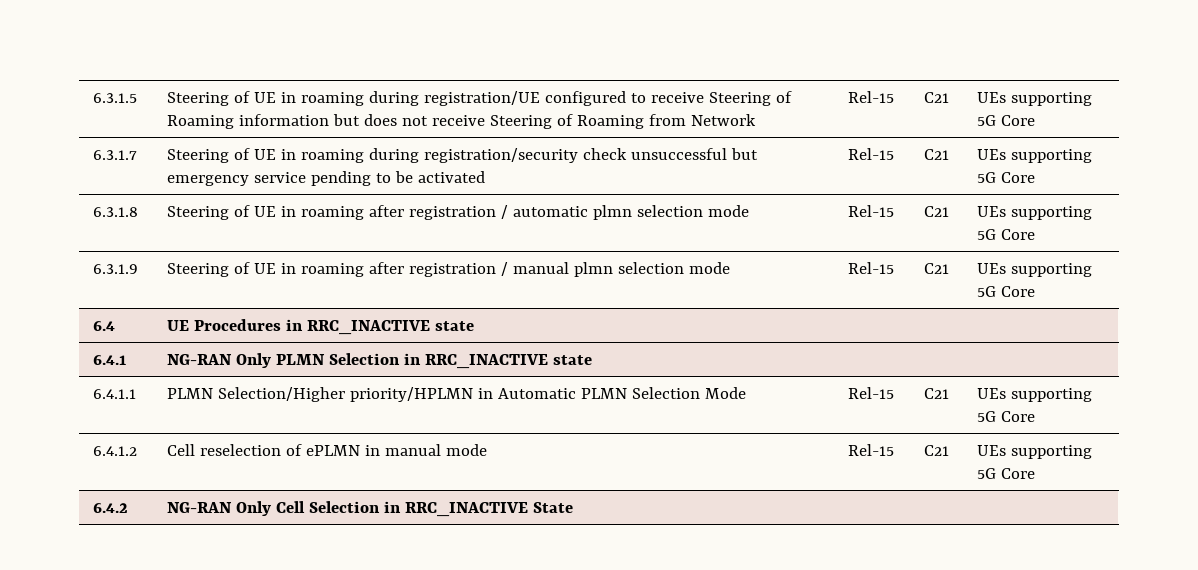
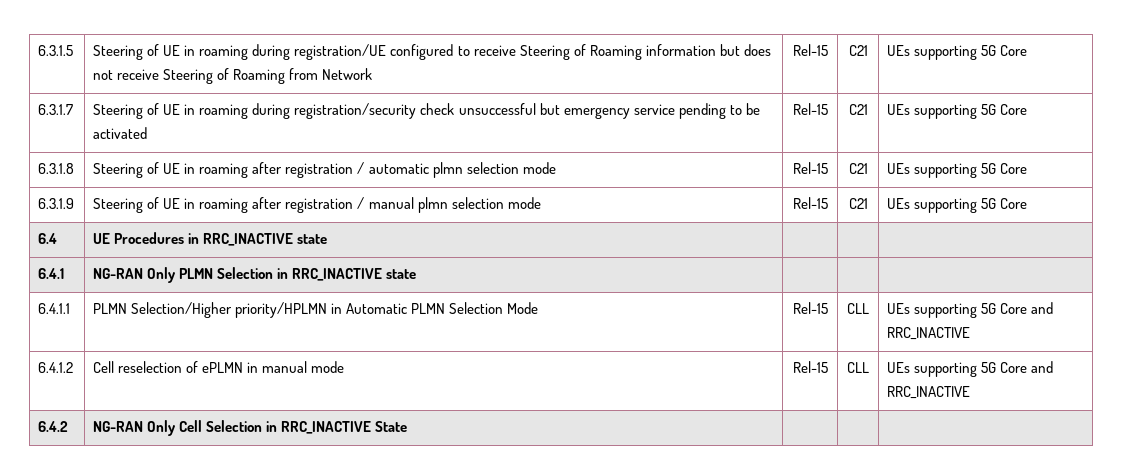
- 6.4.1.1 | PLMN Selection/Higher priority/HPLMN in Automatic PLMN Selection Mode | Rel-15 | C21 | UEs supporting 5G Core
+ 6.4.1.1 | PLMN Selection/Higher priority/HPLMN in Automatic PLMN Selection Mode | Rel-15 | CLL | UEs supporting 5G Core and RRC_INACTIVE
- 6.4.1.2 | Cell reselection of ePLMN in manual mode | Rel-15 | C21 | UEs supporting 5G Core
+ 6.4.1.2 | Cell reselection of ePLMN in manual mode | Rel-15 | CLL | UEs supporting 5G Core and RRC_INACTIVE

